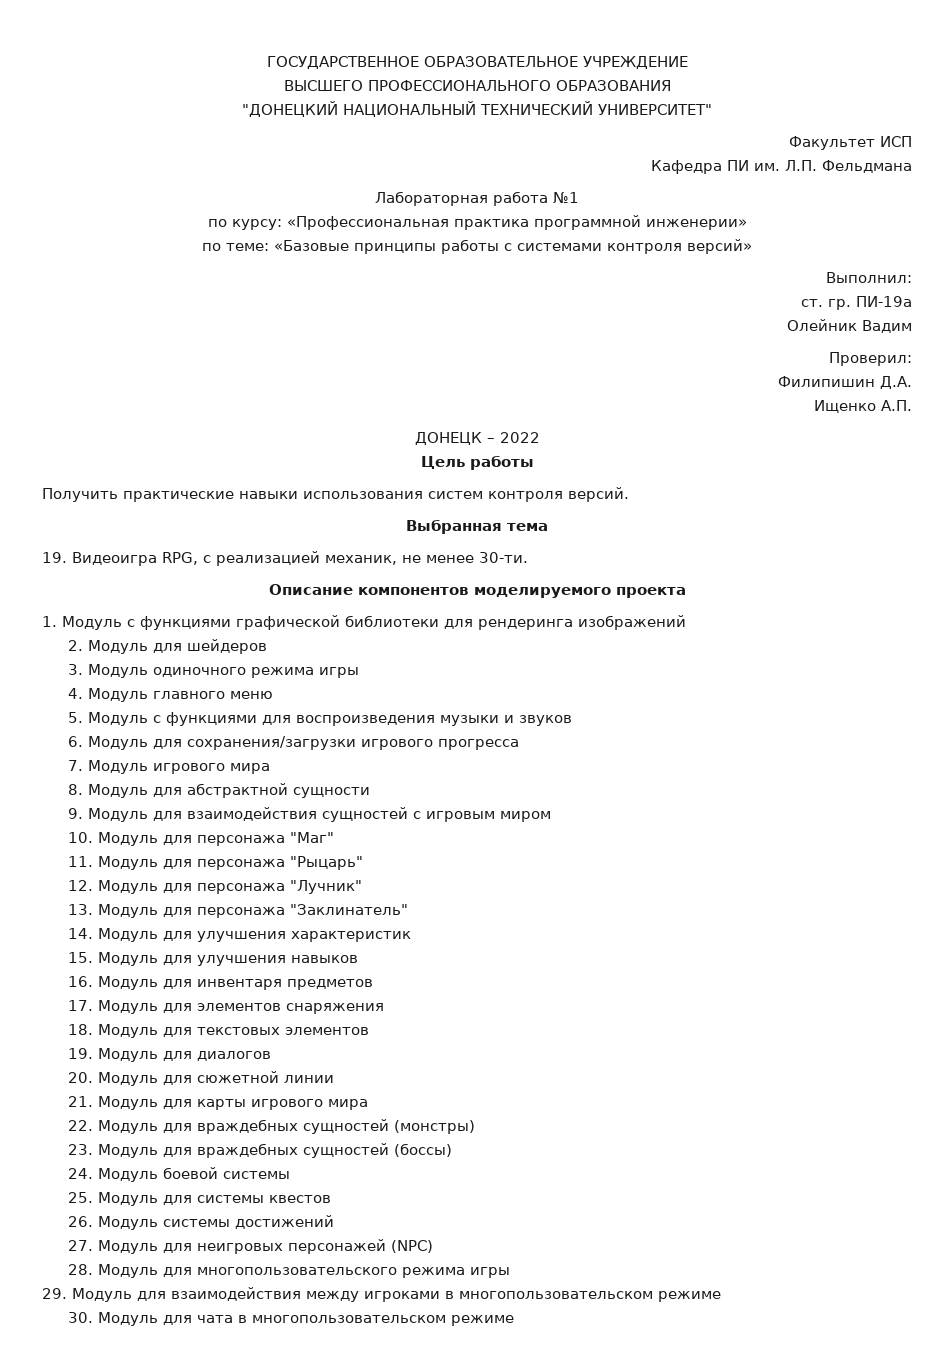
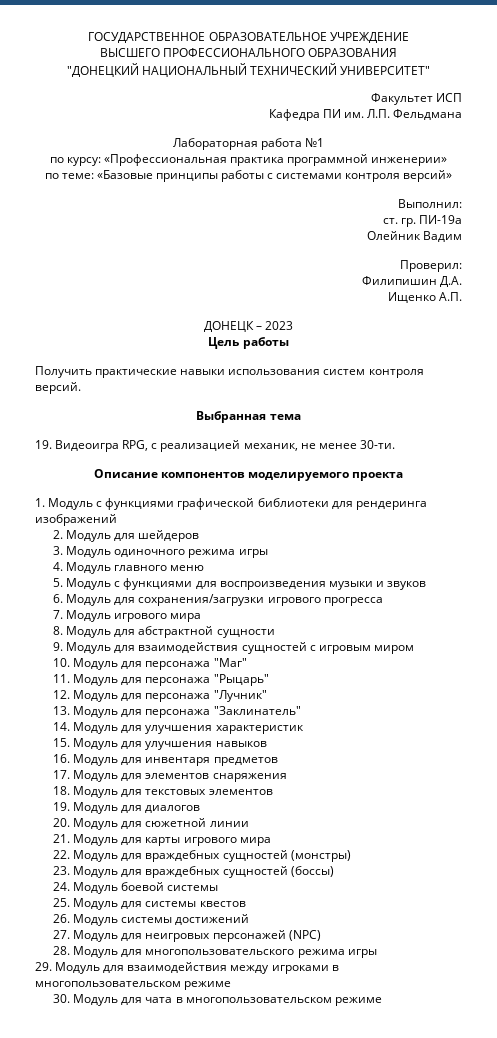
- ДОНЕЦК – 2022
+ ДОНЕЦК – 2023

